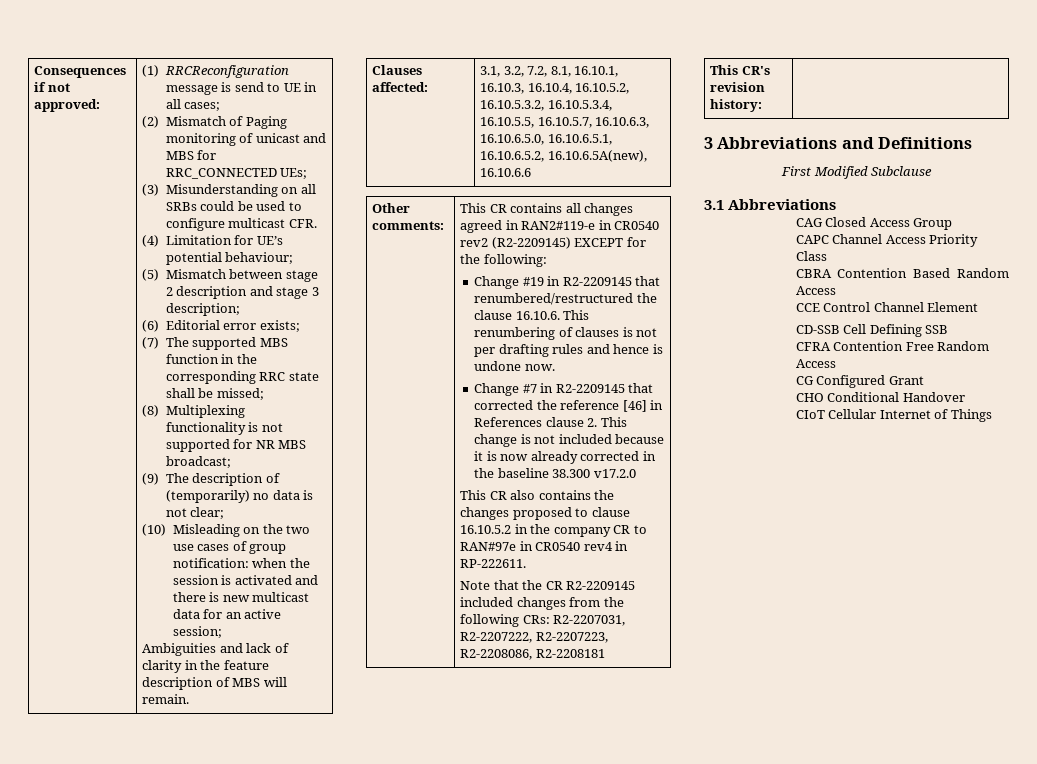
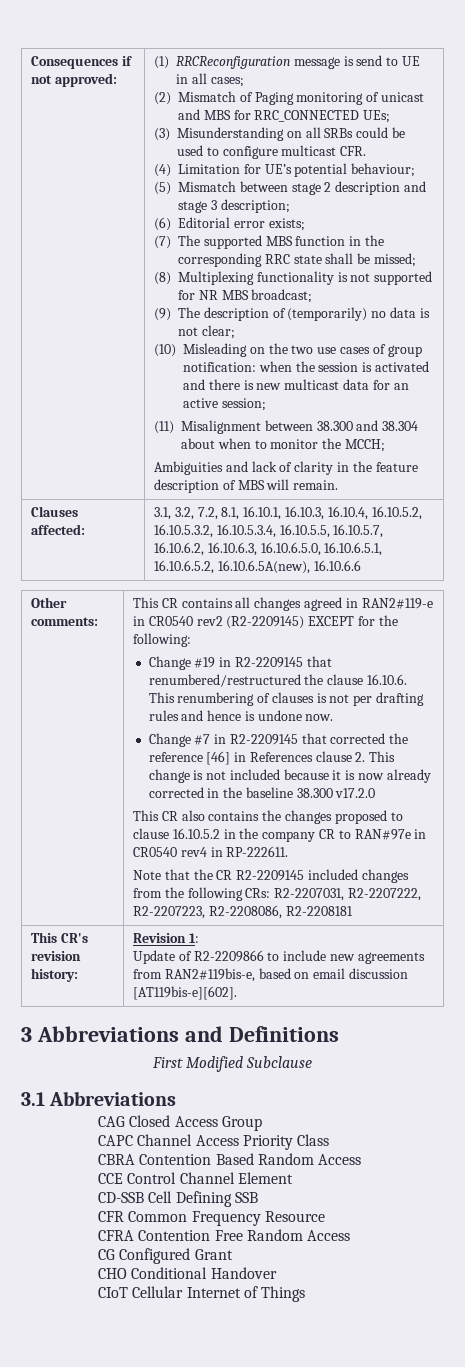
+ (11) Misalignment between 38.300 and 38.304 about when to monitor the MCCH;
- Clauses affected: | 3.1, 3.2, 7.2, 8.1, 16.10.1, 16.10.3, 16.10.4, 16.10.5.2, 16.10.5.3.2, 16.10.5.3.4, 16.10.5.5, 16.10.5.7, 16.10.6.3, 16.10.6.5.0, 16.10.6.5.1, 16.10.6.5.2, 16.10.6.5A(new), 16.10.6.6
+ Clauses affected: | 3.1, 3.2, 7.2, 8.1, 16.10.1, 16.10.3, 16.10.4, 16.10.5.2, 16.10.5.3.2, 16.10.5.3.4, 16.10.5.5, 16.10.5.7, 16.10.6.2, 16.10.6.3, 16.10.6.5.0, 16.10.6.5.1, 16.10.6.5.2, 16.10.6.5A(new), 16.10.6.6
- This CR's revision history: |
+ This CR's revision history: | Revision 1:
+ Update of R2-2209866 to include new agreements from RAN2#119bis-e, based on email discussion [AT119bis-e][602].
+ CFR Common Frequency Resource

